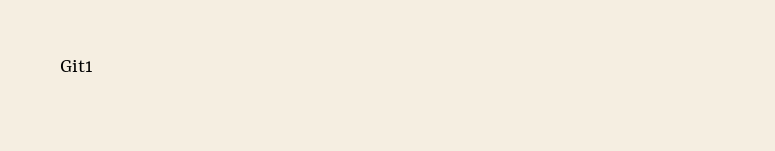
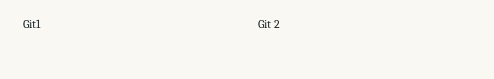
+ Git 2

